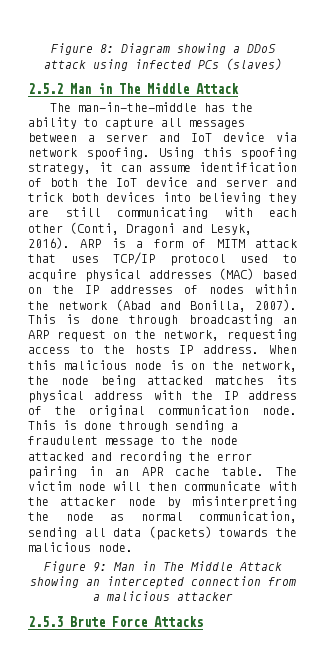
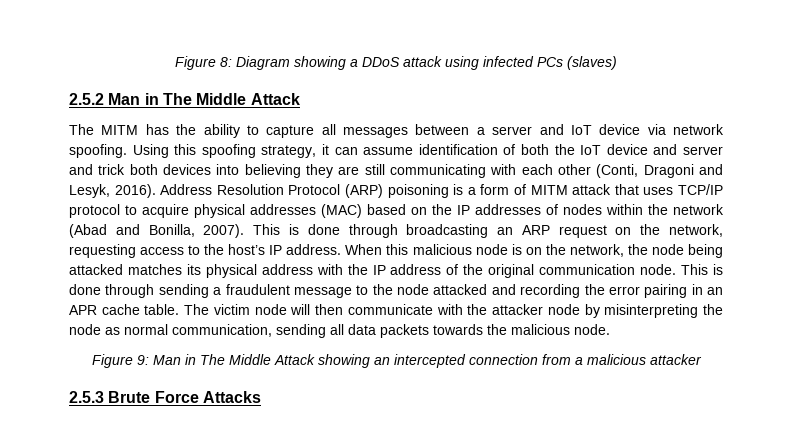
- The man-in-the-middle has the ability to capture all messages between a server and IoT device via network spoofing.
+ The MITM has the ability to capture all messages between a server and IoT device via network spoofing.
- ARP is a form of MITM attack that uses TCP/IP protocol used to acquire physical addresses (MAC) based on the IP addresses of nodes within the network (Abad and Bonilla, 2007).
+ Address Resolution Protocol (ARP) poisoning is a form of MITM attack that uses TCP/IP protocol to acquire physical addresses (MAC) based on the IP addresses of nodes within the network (Abad and Bonilla, 2007).
- This is done through broadcasting an ARP request on the network, requesting access to the hosts IP address.
+ This is done through broadcasting an ARP request on the network, requesting access to the host’s IP address.
- The victim node will then communicate with the attacker node by misinterpreting the node as normal communication, sending all data (packets) towards the malicious node.
+ The victim node will then communicate with the attacker node by misinterpreting the node as normal communication, sending all data packets towards the malicious node.

